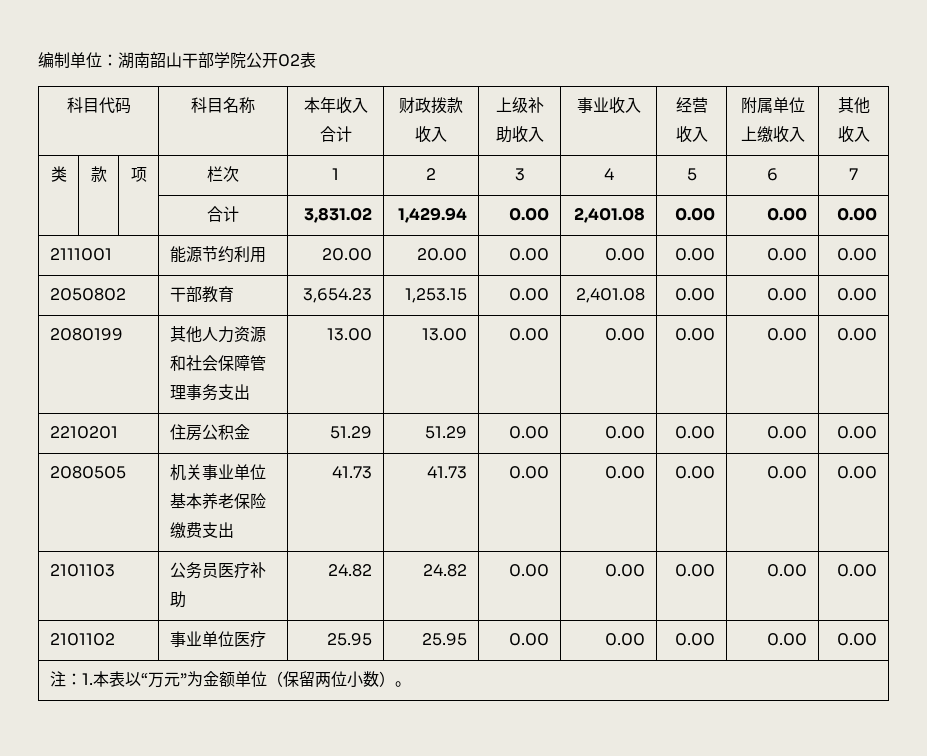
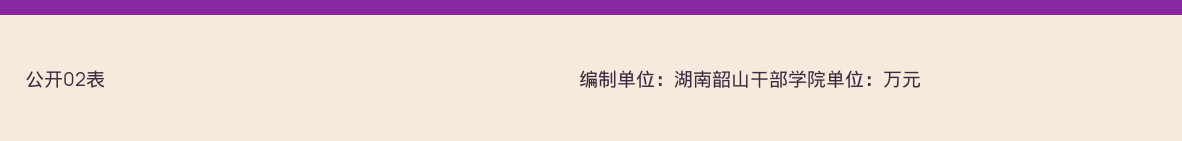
+ 公开02表
- 编制单位：湖南韶山干部学院公开02表
- 科目代码 | 科目名称 | 本年收入合计 | 财政拨款收入 | 上级补助收入 | 事业收入 | 经营收入 | 附属单位上缴收入 | 其他收入
- 类 | 款 | 项 | 栏次 | 1 | 2 | 3 | 4 | 5 | 6 | 7
- | | | 合计 | 3,831.02 | 1,429.94 | 0.00 | 2,401.08 | 0.00 | 0.00 | 0.00
- 2111001 | 能源节约利用 | 20.00 | 20.00 | 0.00 | 0.00 | 0.00 | 0.00 | 0.00
- 2050802 | 干部教育 | 3,654.23 | 1,253.15 | 0.00 | 2,401.08 | 0.00 | 0.00 | 0.00
- 2080199 | 其他人力资源和社会保障管理事务支出 | 13.00 | 13.00 | 0.00 | 0.00 | 0.00 | 0.00 | 0.00
- 2210201 | 住房公积金 | 51.29 | 51.29 | 0.00 | 0.00 | 0.00 | 0.00 | 0.00
- 2080505 | 机关事业单位基本养老保险缴费支出 | 41.73 | 41.73 | 0.00 | 0.00 | 0.00 | 0.00 | 0.00
- 2101103 | 公务员医疗补助 | 24.82 | 24.82 | 0.00 | 0.00 | 0.00 | 0.00 | 0.00
- 2101102 | 事业单位医疗 | 25.95 | 25.95 | 0.00 | 0.00 | 0.00 | 0.00 | 0.00
- 注：1.本表以“万元”为金额单位（保留两位小数）。
+ 编制单位：湖南韶山干部学院单位：万元

